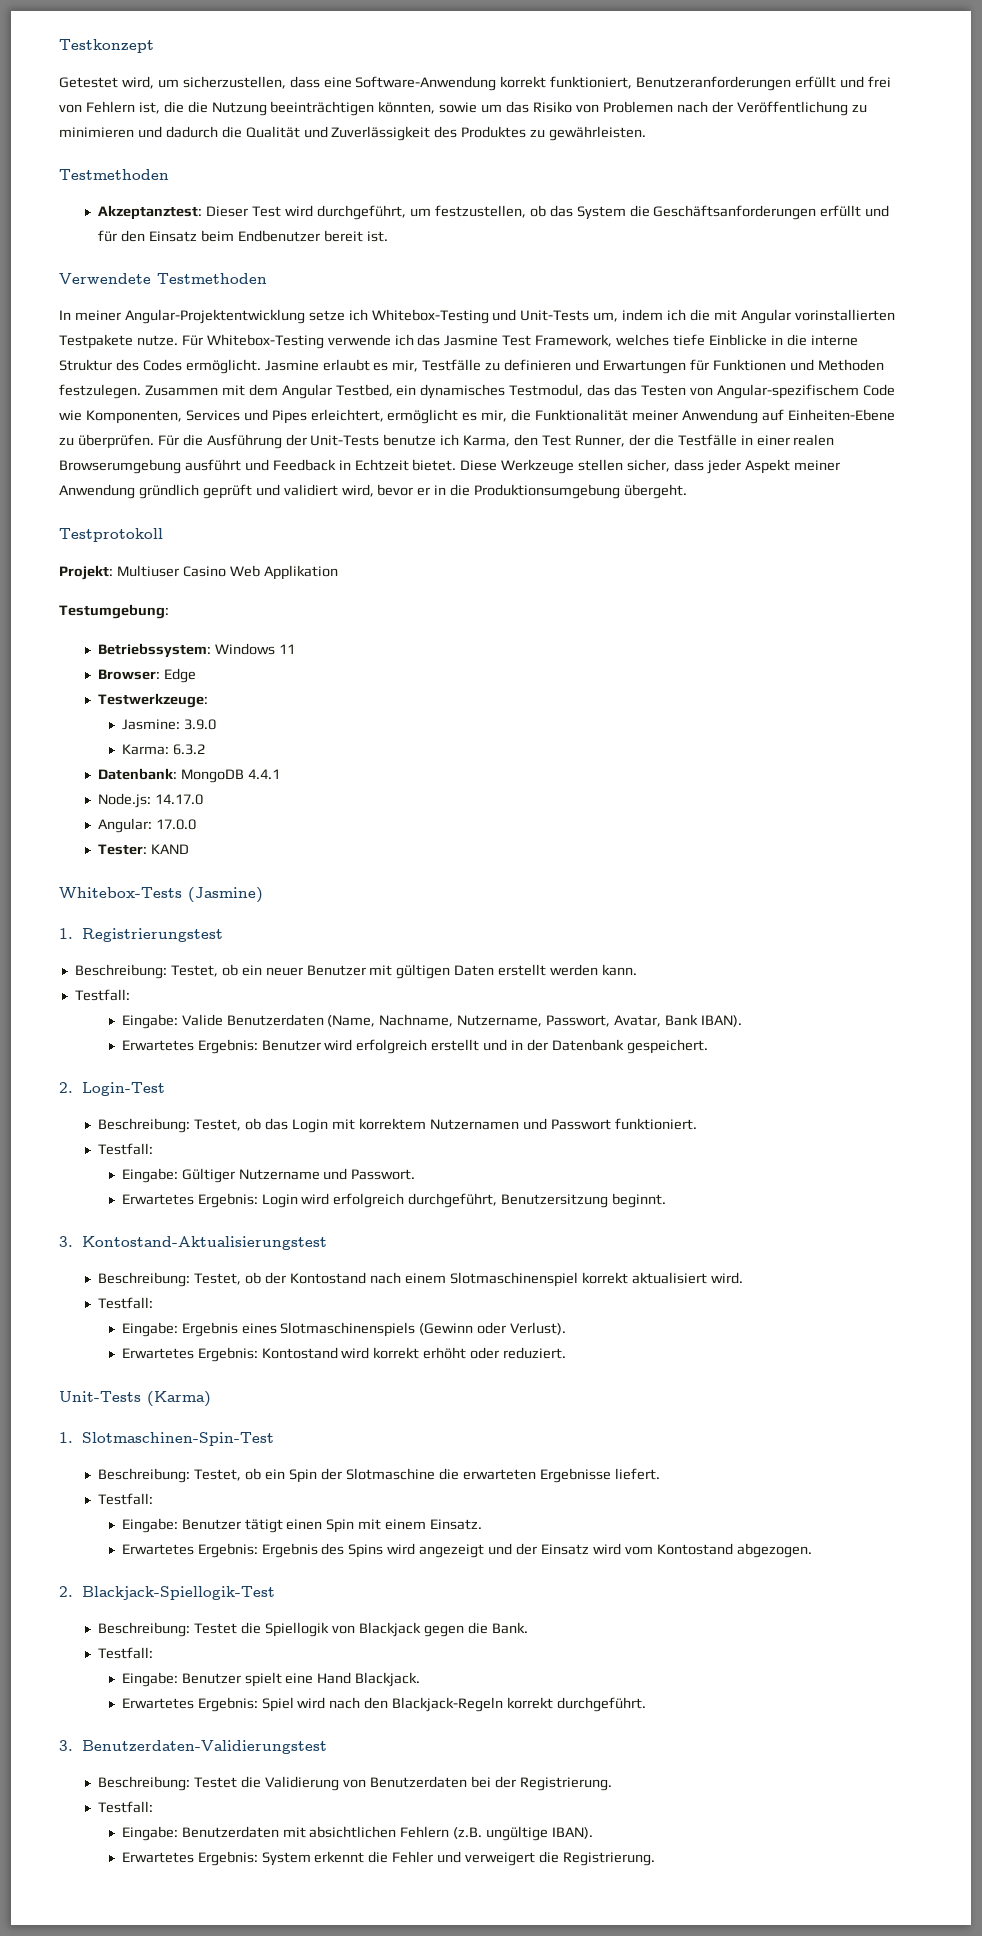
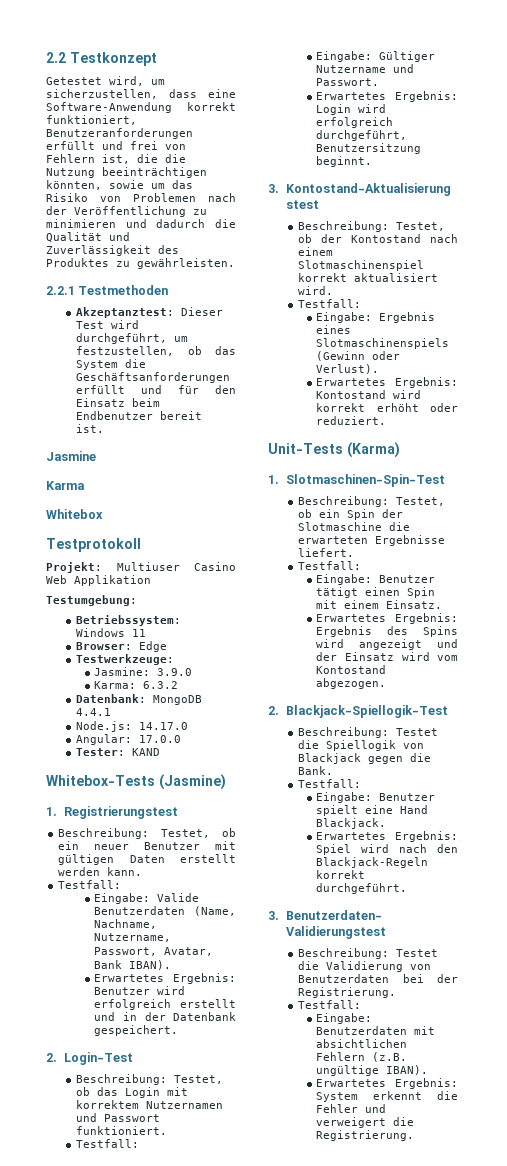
- Testkonzept
+ 2.2 Testkonzept
  Getestet wird, um sicherzustellen, dass eine Software-Anwendung korrekt funktioniert, Benutzeranforderungen erfüllt und frei von Fehlern ist, die die Nutzung beeinträchtigen könnten, sowie um das Risiko von Problemen nach der Veröffentlichung zu minimieren und dadurch die Qualität und Zuverlässigkeit des Produktes zu gewährleisten.
- Testmethoden
+ 2.2.1 Testmethoden
- Verwendete Testmethoden
- In meiner Angular-Projektentwicklung setze ich Whitebox-Testing und Unit-Tests um, indem ich die mit Angular vorinstallierten Testpakete nutze. Für Whitebox-Testing verwende ich das Jasmine Test Framework, welches tiefe Einblicke in die interne Struktur des Codes ermöglicht. Jasmine erlaubt es mir, Testfälle zu definieren und Erwartungen für Funktionen und Methoden festzulegen. Zusammen mit dem Angular Testbed, ein dynamisches Testmodul, das das Testen von Angular-spezifischem Code wie Komponenten, Services und Pipes erleichtert, ermöglicht es mir, die Funktionalität meiner Anwendung auf Einheiten-Ebene zu überprüfen. Für die Ausführung der Unit-Tests benutze ich Karma, den Test Runner, der die Testfälle in einer realen Browserumgebung ausführt und Feedback in Echtzeit bietet. Diese Werkzeuge stellen sicher, dass jeder Aspekt meiner Anwendung gründlich geprüft und validiert wird, bevor er in die Produktionsumgebung übergeht.
+ Jasmine
+ Karma
+ Whitebox

